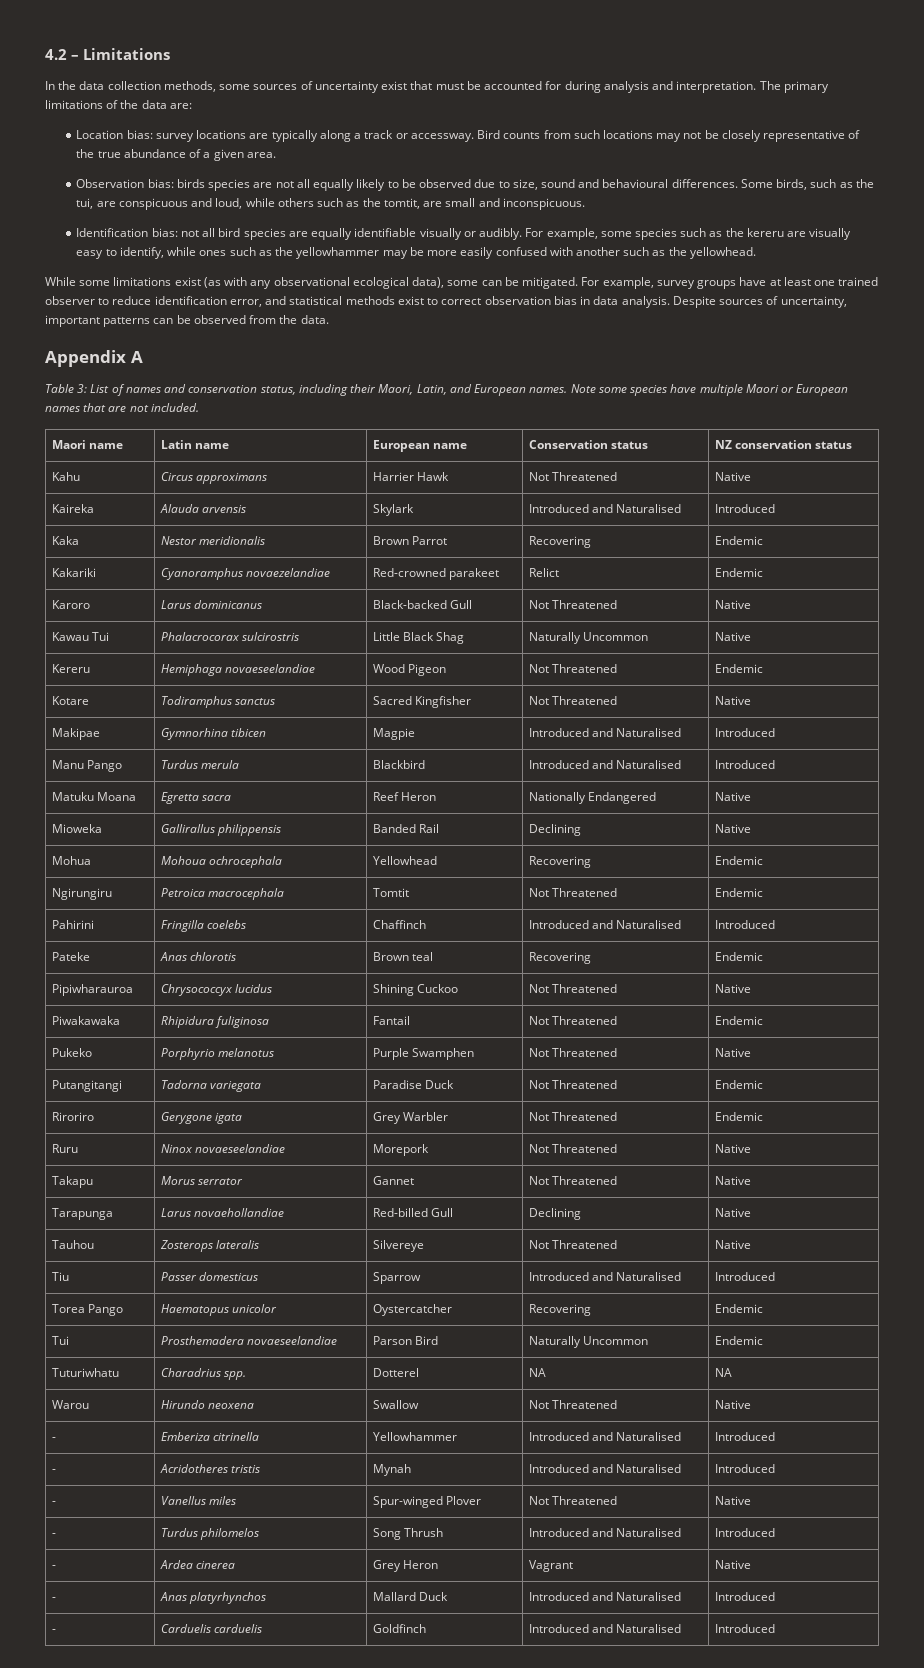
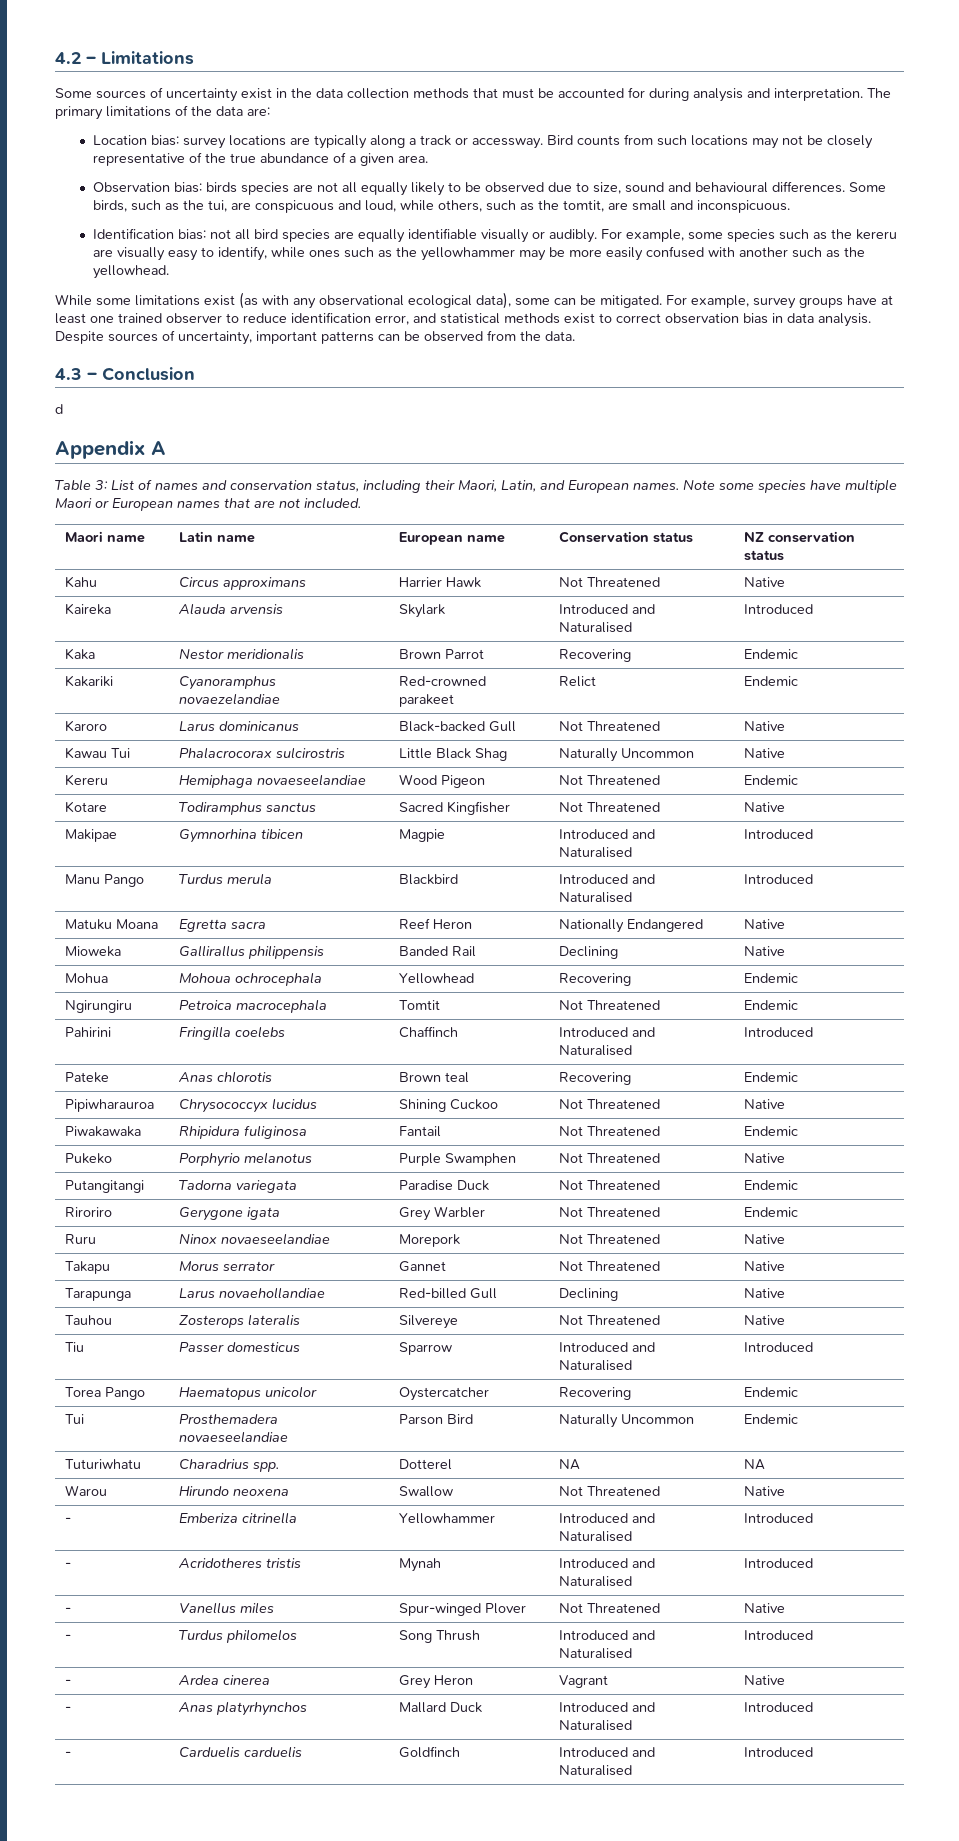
- In the data collection methods, some sources of uncertainty exist that must be accounted for during analysis and interpretation.
+ Some sources of uncertainty exist in the data collection methods that must be accounted for during analysis and interpretation.
- Some birds, such as the tui, are conspicuous and loud, while others such as the tomtit, are small and inconspicuous.
+ Some birds, such as the tui, are conspicuous and loud, while others, such as the tomtit, are small and inconspicuous.
+ 4.3 – Conclusion
+ d

